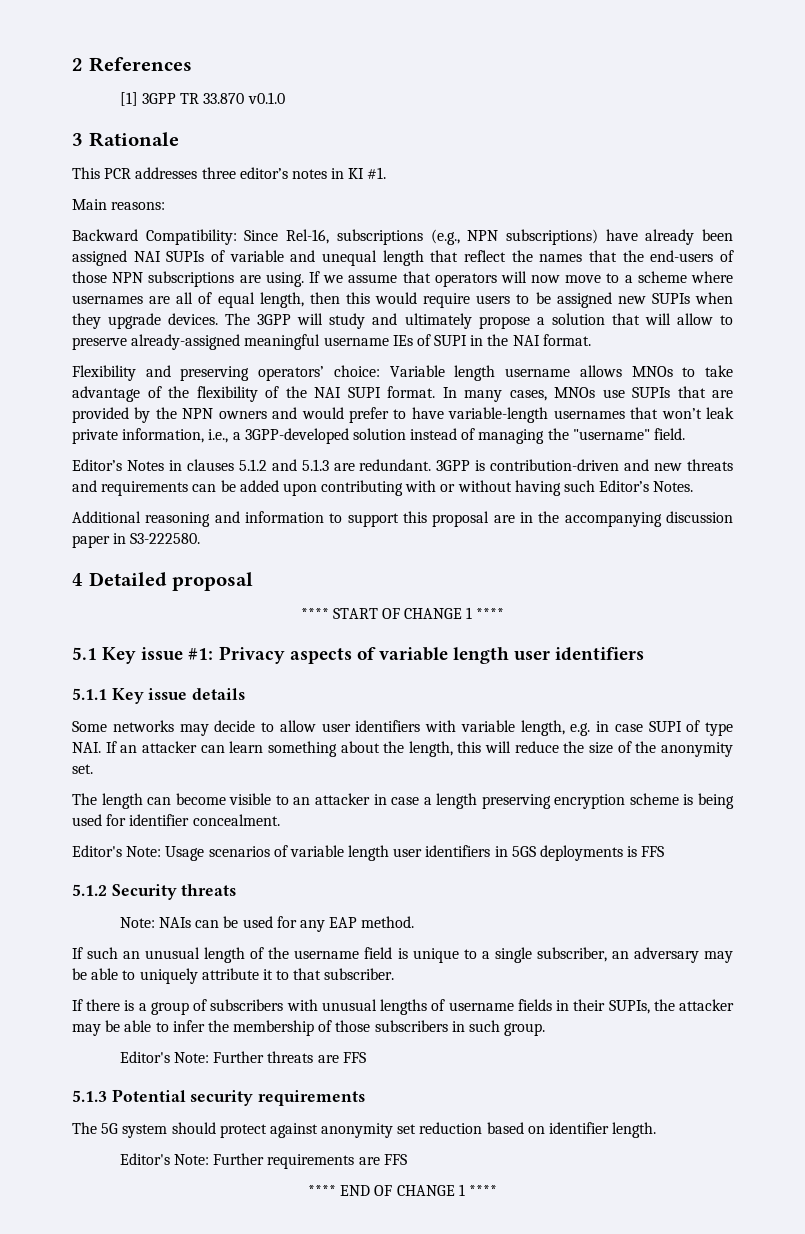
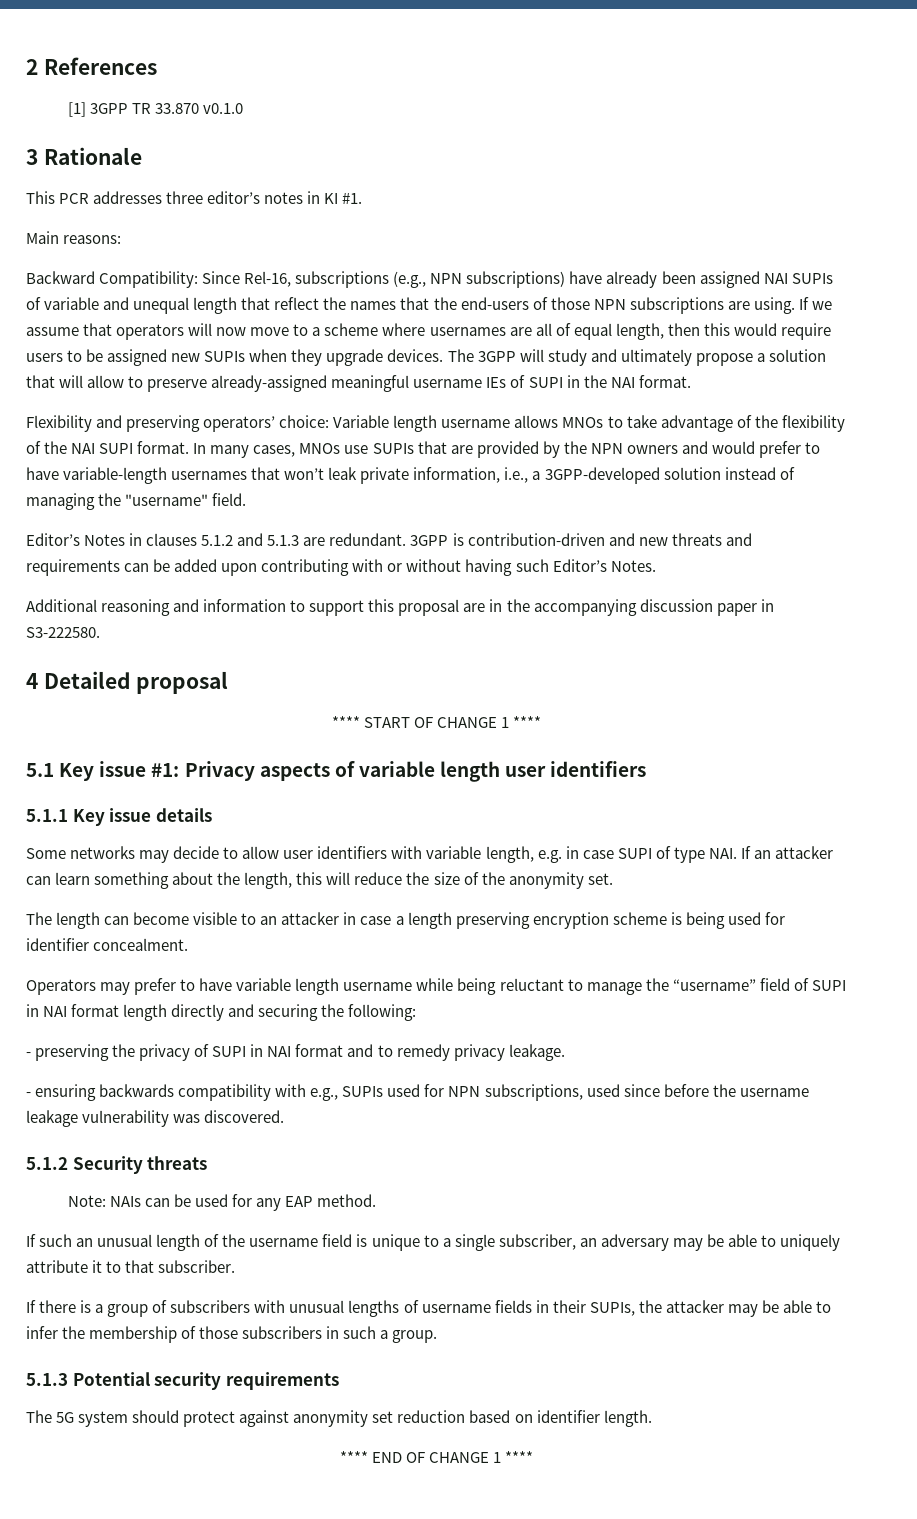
- Editor's Note: Usage scenarios of variable length user identifiers in 5GS deployments is FFS
+ Operators may prefer to have variable length username while being reluctant to manage the “username” field of SUPI in NAI format length directly and securing the following:
+ - preserving the privacy of SUPI in NAI format and to remedy privacy leakage.
+ - ensuring backwards compatibility with e.g., SUPIs used for NPN subscriptions, used since before the username leakage vulnerability was discovered.
- If there is a group of subscribers with unusual lengths of username fields in their SUPIs, the attacker may be able to infer the membership of those subscribers in such group.
+ If there is a group of subscribers with unusual lengths of username fields in their SUPIs, the attacker may be able to infer the membership of those subscribers in such a group.
- Editor's Note: Further threats are FFS
- Editor's Note: Further requirements are FFS

